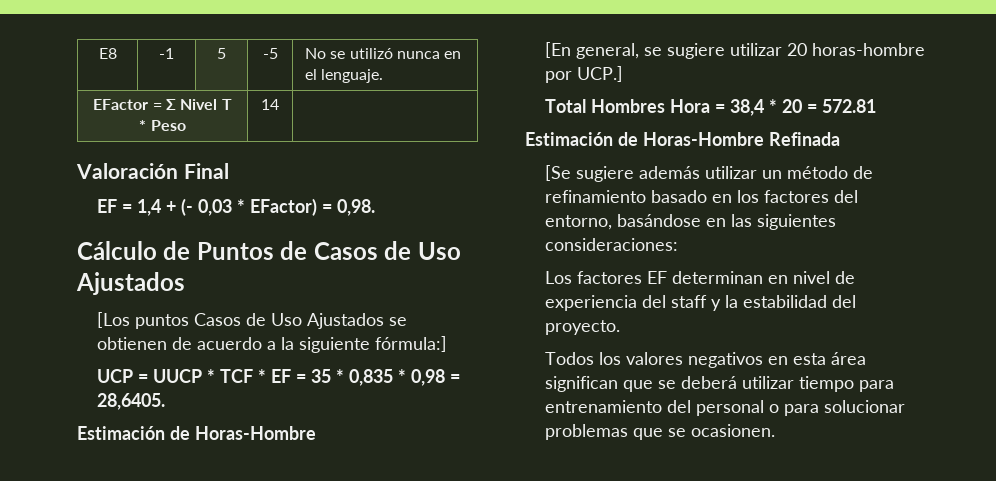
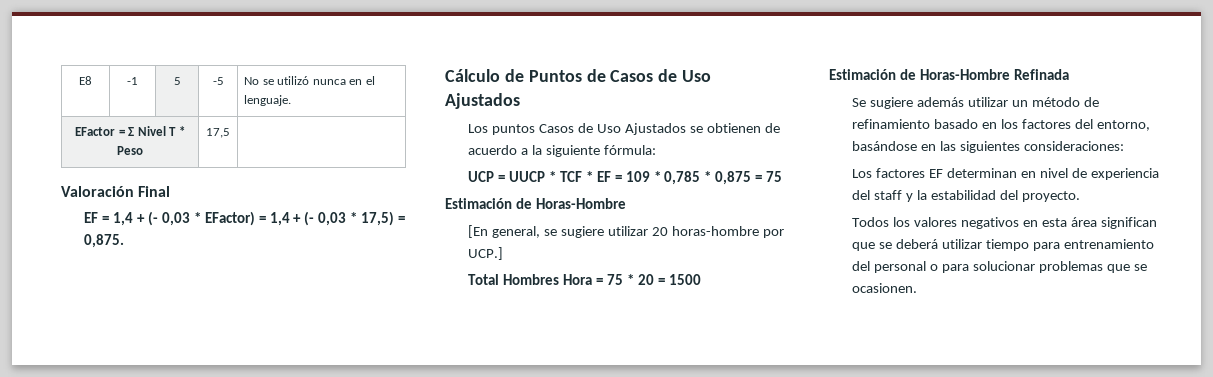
- EFactor = Σ Nivel T * Peso | 14 |
+ EFactor = Σ Nivel T * Peso | 17,5 |
- EF = 1,4 + (- 0,03 * EFactor) = 0,98.
+ EF = 1,4 + (- 0,03 * EFactor) = 1,4 + (- 0,03 * 17,5) = 0,875.
- [Los puntos Casos de Uso Ajustados se obtienen de acuerdo a la siguiente fórmula:]
+ Los puntos Casos de Uso Ajustados se obtienen de acuerdo a la siguiente fórmula:
- UCP = UUCP * TCF * EF = 35 * 0,835 * 0,98 = 28,6405.
+ UCP = UUCP * TCF * EF = 109 * 0,785 * 0,875 = 75
- Total Hombres Hora = 38,4 * 20 = 572.81
+ Total Hombres Hora = 75 * 20 = 1500
- [Se sugiere además utilizar un método de refinamiento basado en los factores del entorno, basándose en las siguientes consideraciones:
+ Se sugiere además utilizar un método de refinamiento basado en los factores del entorno, basándose en las siguientes consideraciones:

